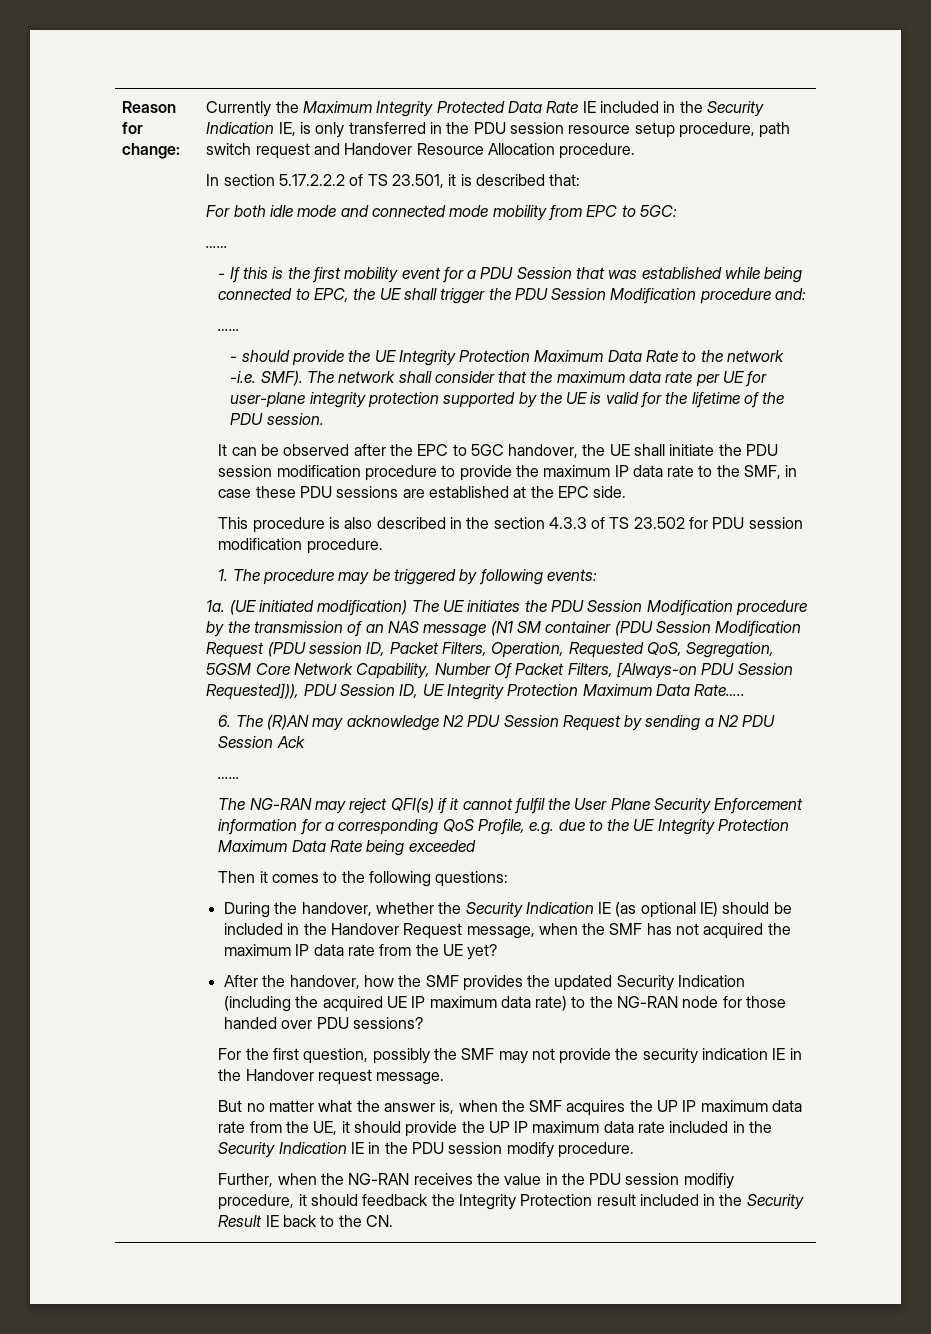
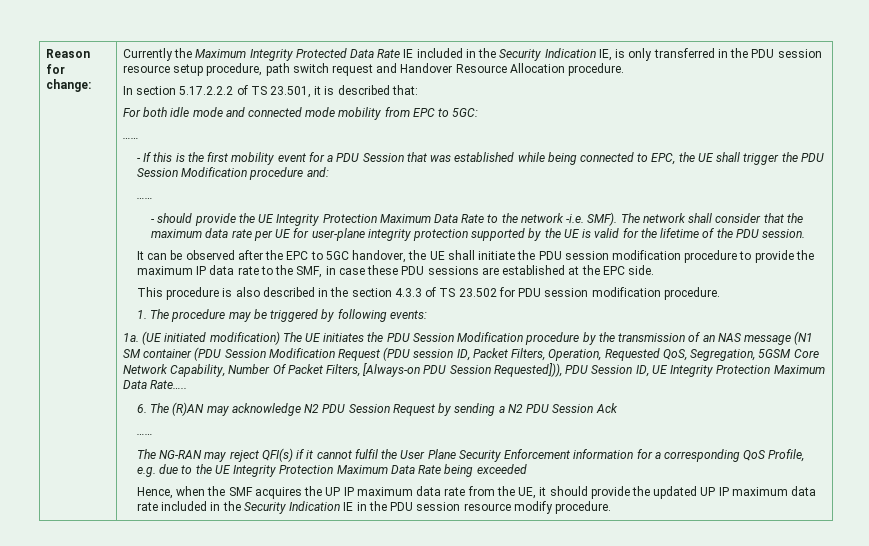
- Then it comes to the following questions:
- During the handover, whether the Security Indication IE (as optional IE) should be included in the Handover Request message, when the SMF has not acquired the maximum IP data rate from the UE yet?
- After the handover, how the SMF provides the updated Security Indication (including the acquired UE IP maximum data rate) to the NG-RAN node for those handed over PDU sessions?
- For the first question, possibly the SMF may not provide the security indication IE in the Handover request message.
- But no matter what the answer is, when the SMF acquires the UP IP maximum data rate from the UE, it should provide the UP IP maximum data rate included in the Security Indication IE in the PDU session modify procedure.
+ Hence, when the SMF acquires the UP IP maximum data rate from the UE, it should provide the updated UP IP maximum data rate included in the Security Indication IE in the PDU session resource modify procedure.
- Further, when the NG-RAN receives the value in the PDU session modifiy procedure, it should feedback the Integrity Protection result included in the Security Result IE back to the CN.

